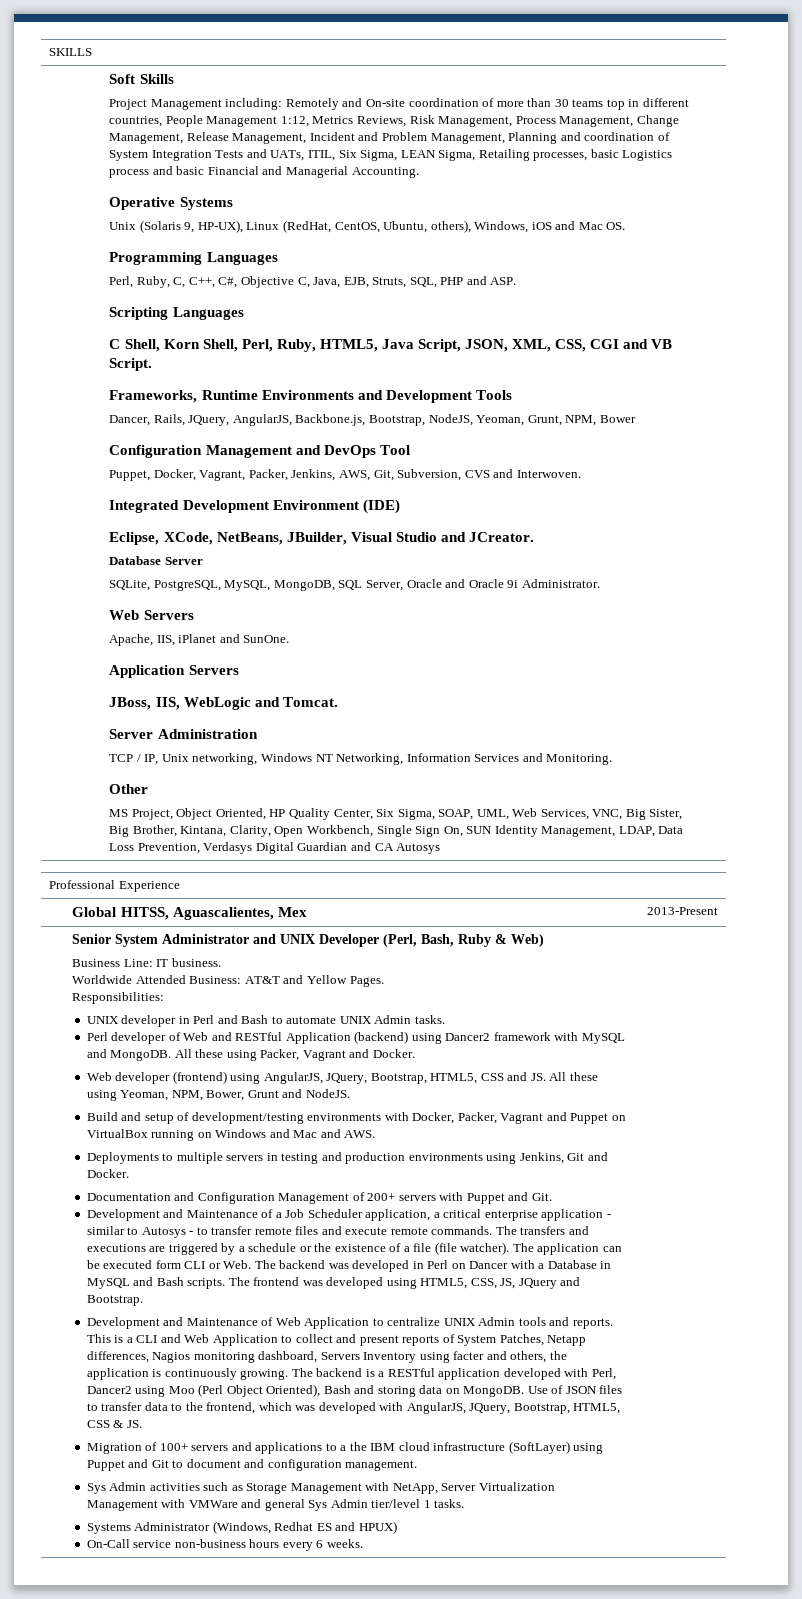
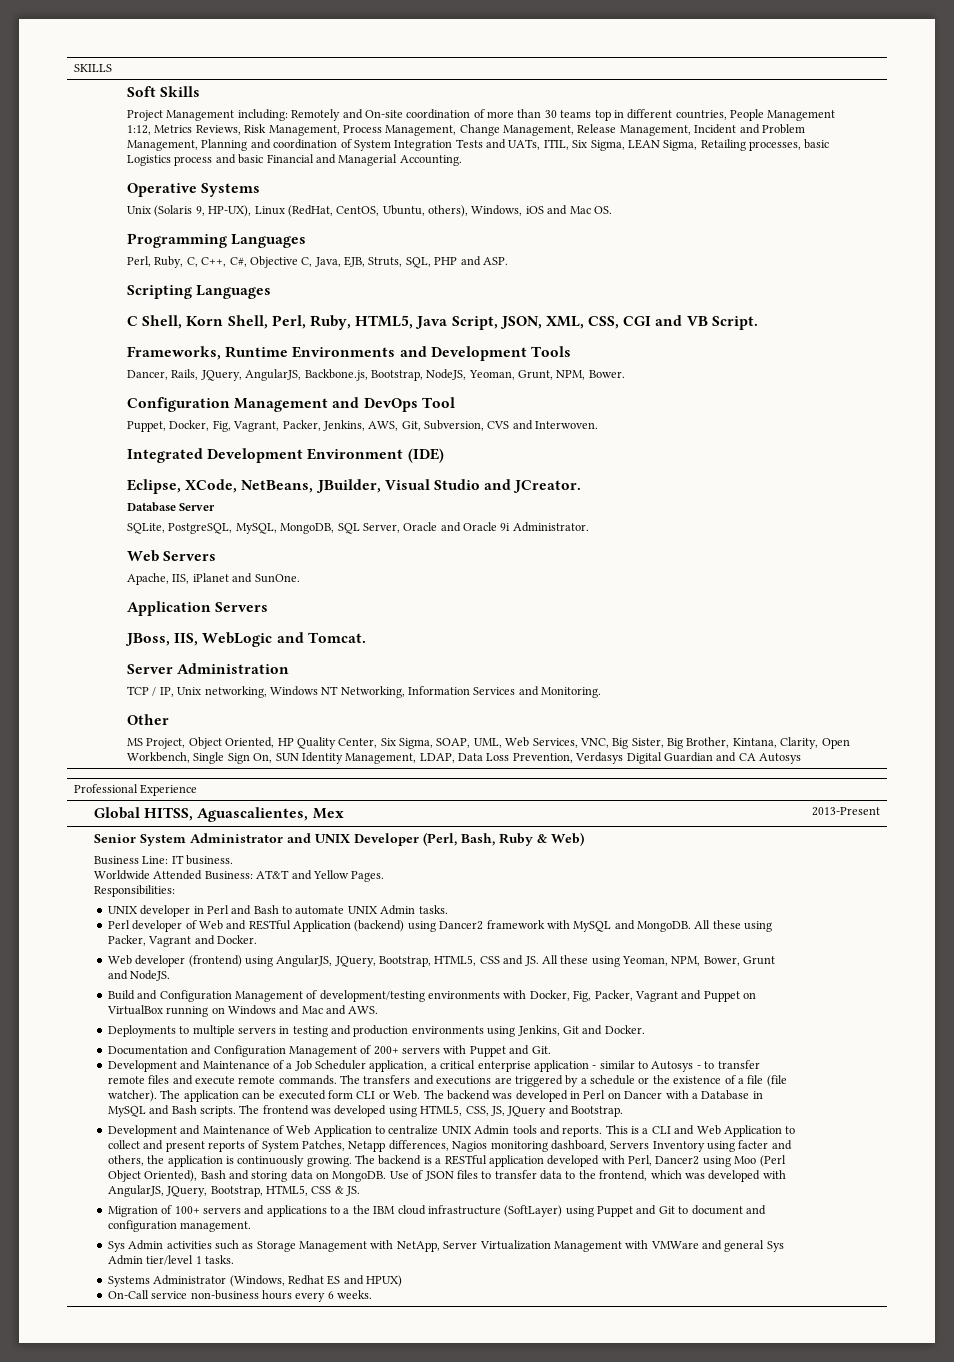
- Dancer, Rails, JQuery, AngularJS, Backbone.js, Bootstrap, NodeJS, Yeoman, Grunt, NPM, Bower
+ Dancer, Rails, JQuery, AngularJS, Backbone.js, Bootstrap, NodeJS, Yeoman, Grunt, NPM, Bower.
- Puppet, Docker, Vagrant, Packer, Jenkins, AWS, Git, Subversion, CVS and Interwoven.
+ Puppet, Docker, Fig, Vagrant, Packer, Jenkins, AWS, Git, Subversion, CVS and Interwoven.
- Build and setup of development/testing environments with Docker, Packer, Vagrant and Puppet on VirtualBox running on Windows and Mac and AWS.
+ Build and Configuration Management of development/testing environments with Docker, Fig, Packer, Vagrant and Puppet on VirtualBox running on Windows and Mac and AWS.

